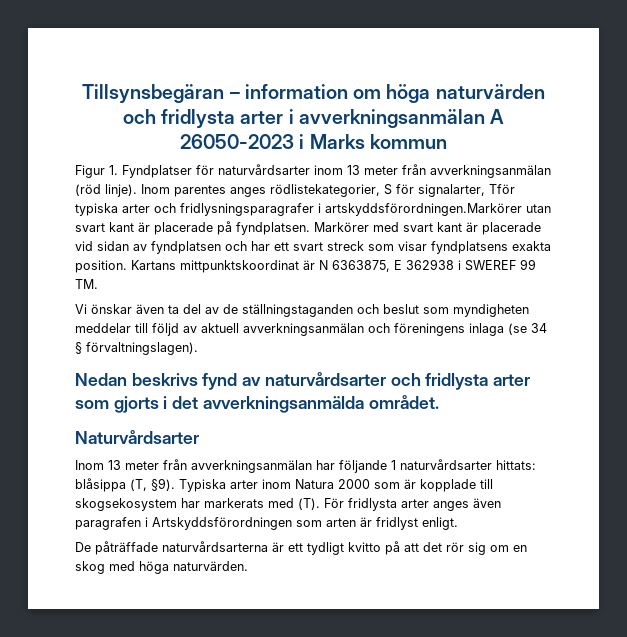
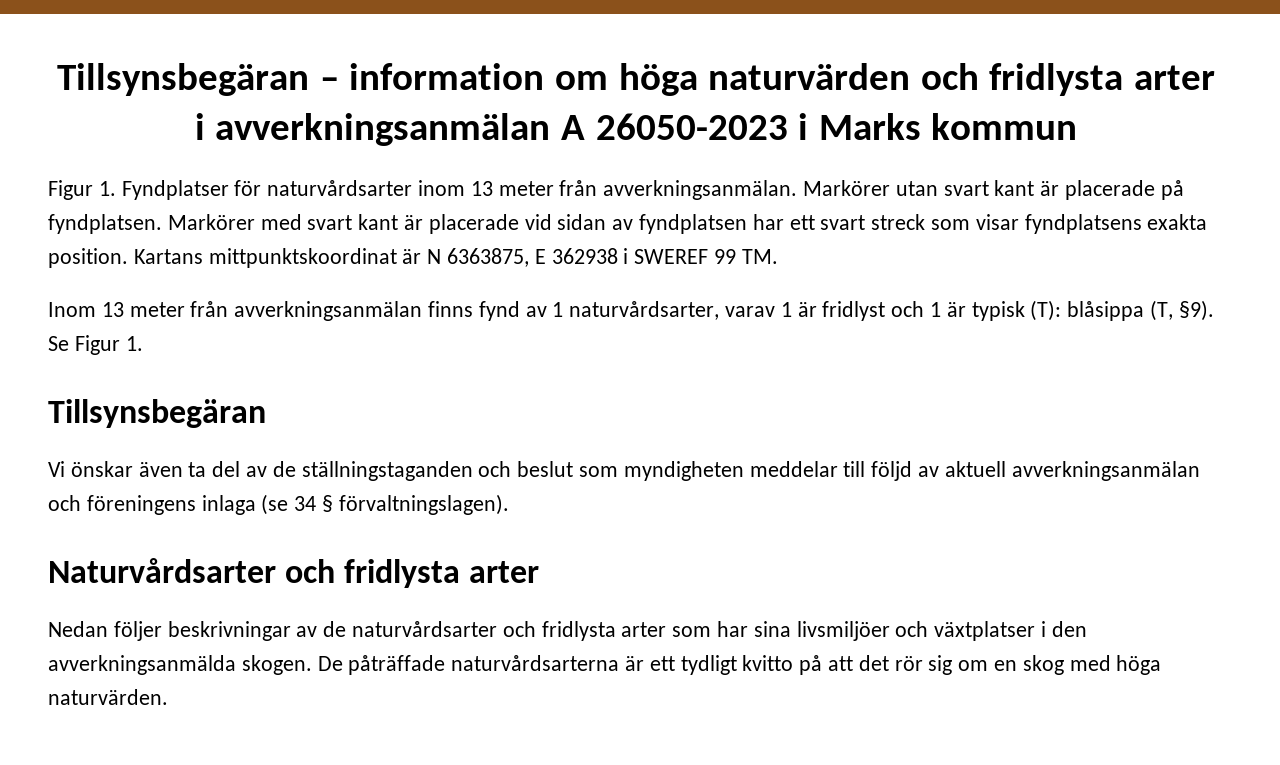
- Figur 1. Fyndplatser för naturvårdsarter inom 13 meter från avverkningsanmälan (röd linje). Inom parentes anges rödlistekategorier, S för signalarter, Tför typiska arter och fridlysningsparagrafer i artskyddsförordningen.Markörer utan svart kant är placerade på fyndplatsen.
+ Figur 1. Fyndplatser för naturvårdsarter inom 13 meter från avverkningsanmälan. Markörer utan svart kant är placerade på fyndplatsen.
- Markörer med svart kant är placerade vid sidan av fyndplatsen och har ett svart streck som visar fyndplatsens exakta position.
+ Markörer med svart kant är placerade vid sidan av fyndplatsen har ett svart streck som visar fyndplatsens exakta position.
+ Inom 13 meter från avverkningsanmälan finns fynd av 1 naturvårdsarter, varav 1 är fridlyst och 1 är typisk (T): blåsippa (T, §9). Se Figur 1.
+ Tillsynsbegäran
- Nedan beskrivs fynd av naturvårdsarter och fridlysta arter som gjorts i det avverkningsanmälda området.
- Naturvårdsarter
- Inom 13 meter från avverkningsanmälan har följande 1 naturvårdsarter hittats: blåsippa (T, §9). Typiska arter inom Natura 2000 som är kopplade till skogsekosystem har markerats med (T). För fridlysta arter anges även paragrafen i Artskyddsförordningen som arten är fridlyst enligt.
- De påträffade naturvårdsarterna är ett tydligt kvitto på att det rör sig om en skog med höga naturvärden.
+ Naturvårdsarter och fridlysta arter
+ Nedan följer beskrivningar av de naturvårdsarter och fridlysta arter som har sina livsmiljöer och växtplatser i den avverkningsanmälda skogen. De påträffade naturvårdsarterna är ett tydligt kvitto på att det rör sig om en skog med höga naturvärden.

